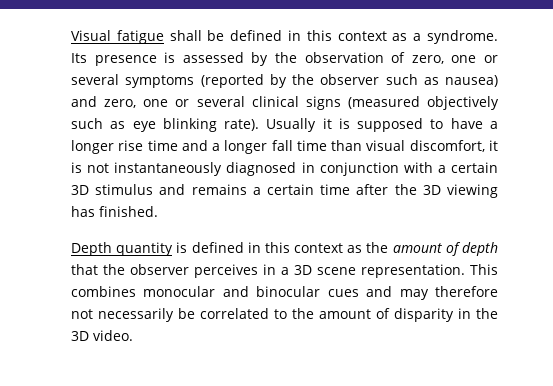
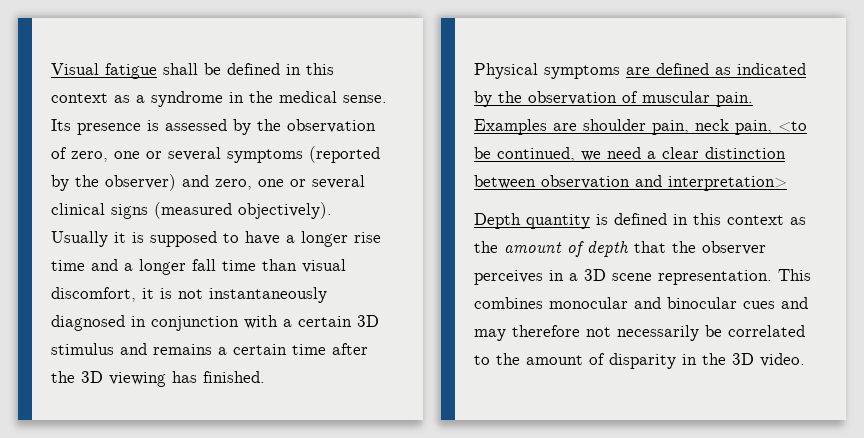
- Visual fatigue shall be defined in this context as a syndrome.
+ Visual fatigue shall be defined in this context as a syndrome in the medical sense.
- Its presence is assessed by the observation of zero, one or several symptoms (reported by the observer such as nausea) and zero, one or several clinical signs (measured objectively such as eye blinking rate).
+ Its presence is assessed by the observation of zero, one or several symptoms (reported by the observer) and zero, one or several clinical signs (measured objectively).
+ Physical symptoms are defined as indicated by the observation of muscular pain. Examples are shoulder pain, neck pain, <to be continued, we need a clear distinction between observation and interpretation>

